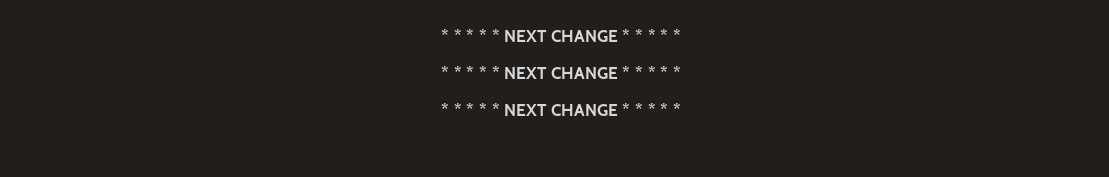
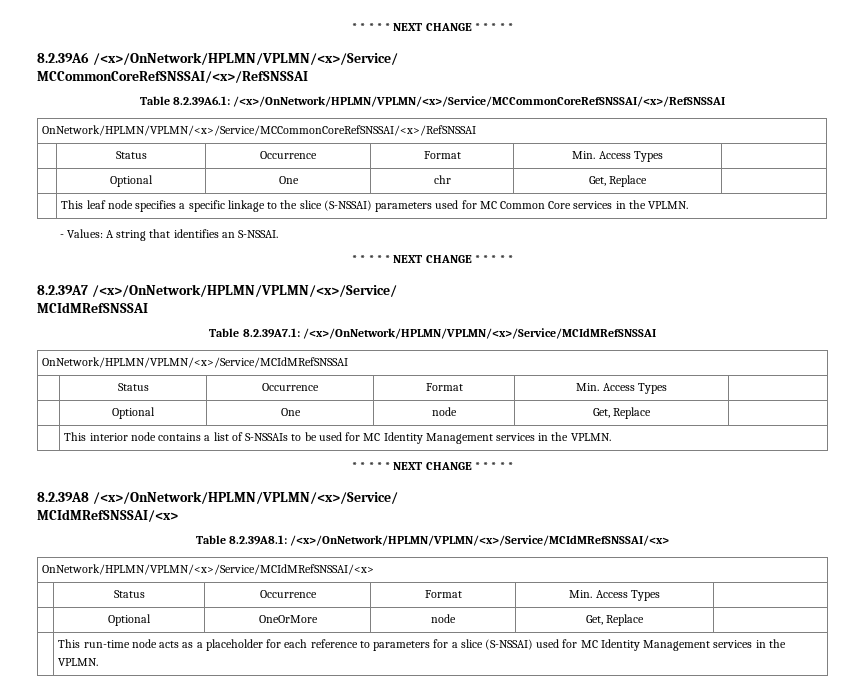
+ 8.2.39A6 /<x>/OnNetwork/HPLMN/VPLMN/<x>/Service/
+ MCCommonCoreRefSNSSAI/<x>/RefSNSSAI
+ Table 8.2.39A6.1: /<x>/OnNetwork/HPLMN/VPLMN/<x>/Service/MCCommonCoreRefSNSSAI/<x>/RefSNSSAI
+ OnNetwork/HPLMN/VPLMN/<x>/Service/MCCommonCoreRefSNSSAI/<x>/RefSNSSAI
+ | Status | Occurrence | Format | Min. Access Types |
+ | Optional | One | chr | Get, Replace |
+ | This leaf node specifies a specific linkage to the slice (S-NSSAI) parameters used for MC Common Core services in the VPLMN.
+ - Values: A string that identifies an S-NSSAI.
+ 8.2.39A7 /<x>/OnNetwork/HPLMN/VPLMN/<x>/Service/
+ MCIdMRefSNSSAI
+ Table 8.2.39A7.1: /<x>/OnNetwork/HPLMN/VPLMN/<x>/Service/MCIdMRefSNSSAI
+ OnNetwork/HPLMN/VPLMN/<x>/Service/MCIdMRefSNSSAI
+ | Status | Occurrence | Format | Min. Access Types |
+ | Optional | One | node | Get, Replace |
+ | This interior node contains a list of S-NSSAIs to be used for MC Identity Management services in the VPLMN.
+ 8.2.39A8 /<x>/OnNetwork/HPLMN/VPLMN/<x>/Service/
+ MCIdMRefSNSSAI/<x>
+ Table 8.2.39A8.1: /<x>/OnNetwork/HPLMN/VPLMN/<x>/Service/MCIdMRefSNSSAI/<x>
+ OnNetwork/HPLMN/VPLMN/<x>/Service/MCIdMRefSNSSAI/<x>
+ | Status | Occurrence | Format | Min. Access Types |
+ | Optional | OneOrMore | node | Get, Replace |
+ | This run-time node acts as a placeholder for each reference to parameters for a slice (S-NSSAI) used for MC Identity Management services in the VPLMN.

